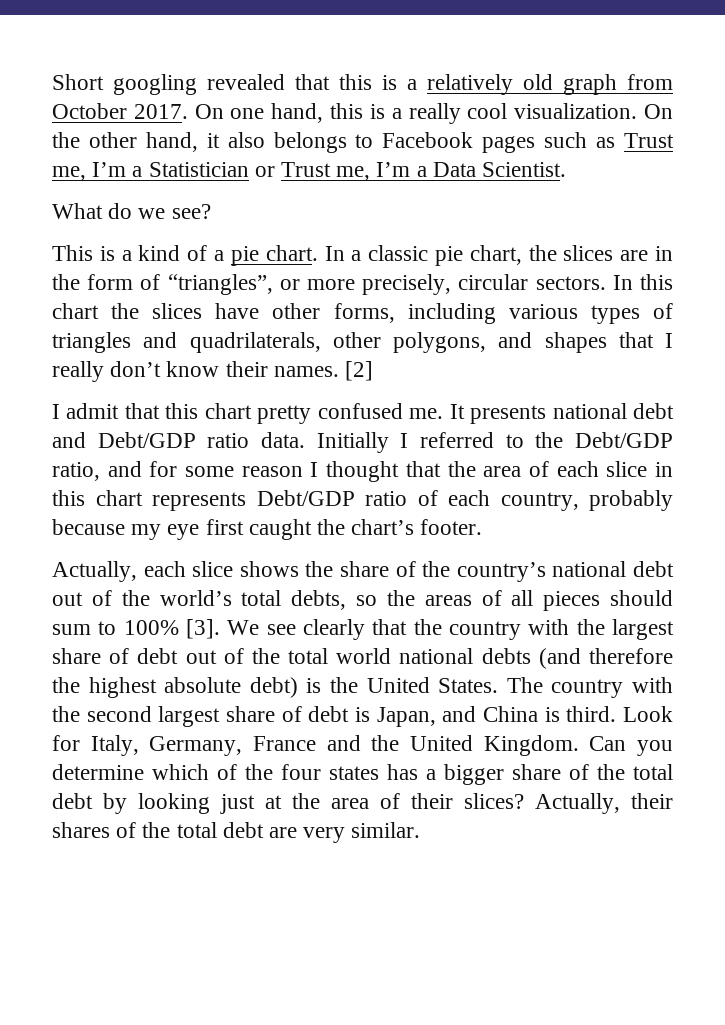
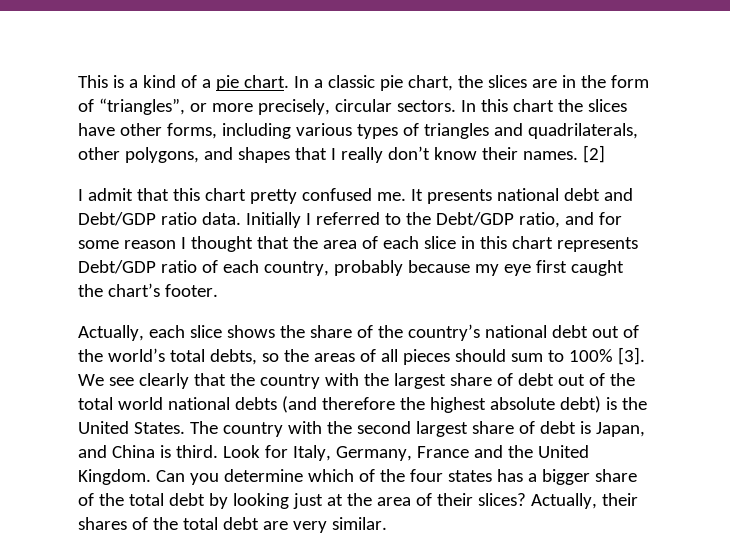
- Short googling revealed that this is a relatively old graph from October 2017. On one hand, this is a really cool visualization. On the other hand, it also belongs to Facebook pages such as Trust me, I’m a Statistician or Trust me, I’m a Data Scientist.
- What do we see?

